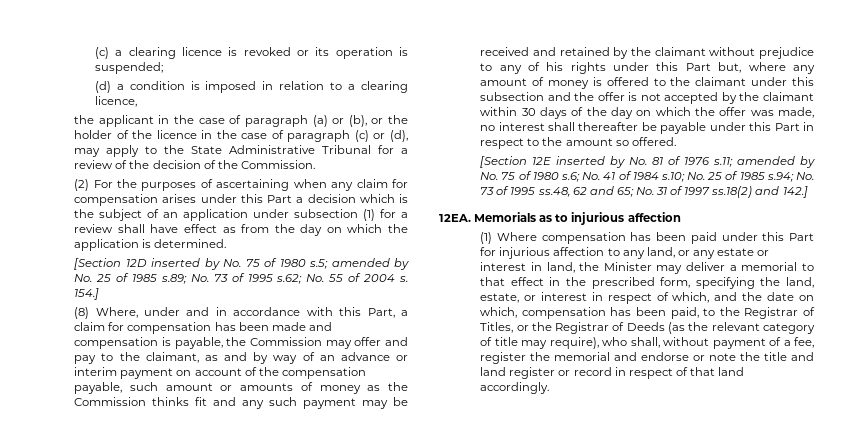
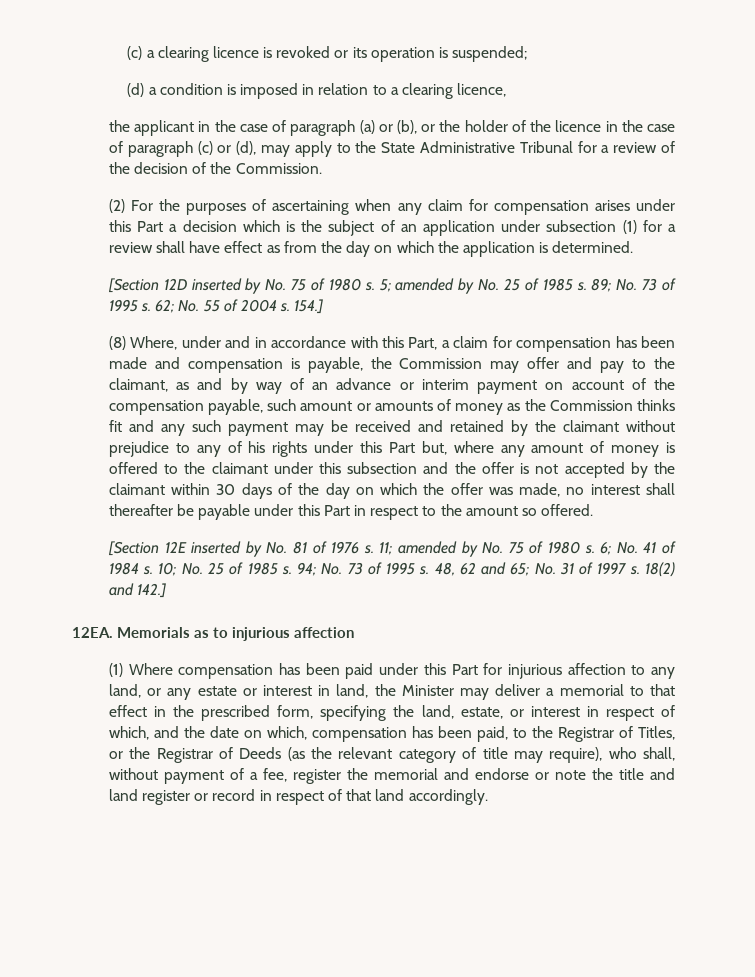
- [Section 12D inserted by No. 75 of 1980 s.5; amended by No. 25 of 1985 s.89; No. 73 of 1995 s.62; No. 55 of 2004 s.
+ [Section 12D inserted by No. 75 of 1980 s. 5; amended by No. 25 of 1985 s. 89; No. 73 of 1995 s. 62; No. 55 of 2004 s.
- [Section 12E inserted by No. 81 of 1976 s.11; amended by No. 75 of 1980 s.6; No. 41 of 1984 s.10; No. 25 of 1985 s.94; No. 73 of 1995 ss.48, 62 and 65; No. 31 of 1997 ss.18(2) and 142.]
+ [Section 12E inserted by No. 81 of 1976 s. 11; amended by No. 75 of 1980 s. 6; No. 41 of 1984 s. 10; No. 25 of 1985 s. 94; No. 73 of 1995 s. 48, 62 and 65; No. 31 of 1997 s. 18(2) and 142.]

